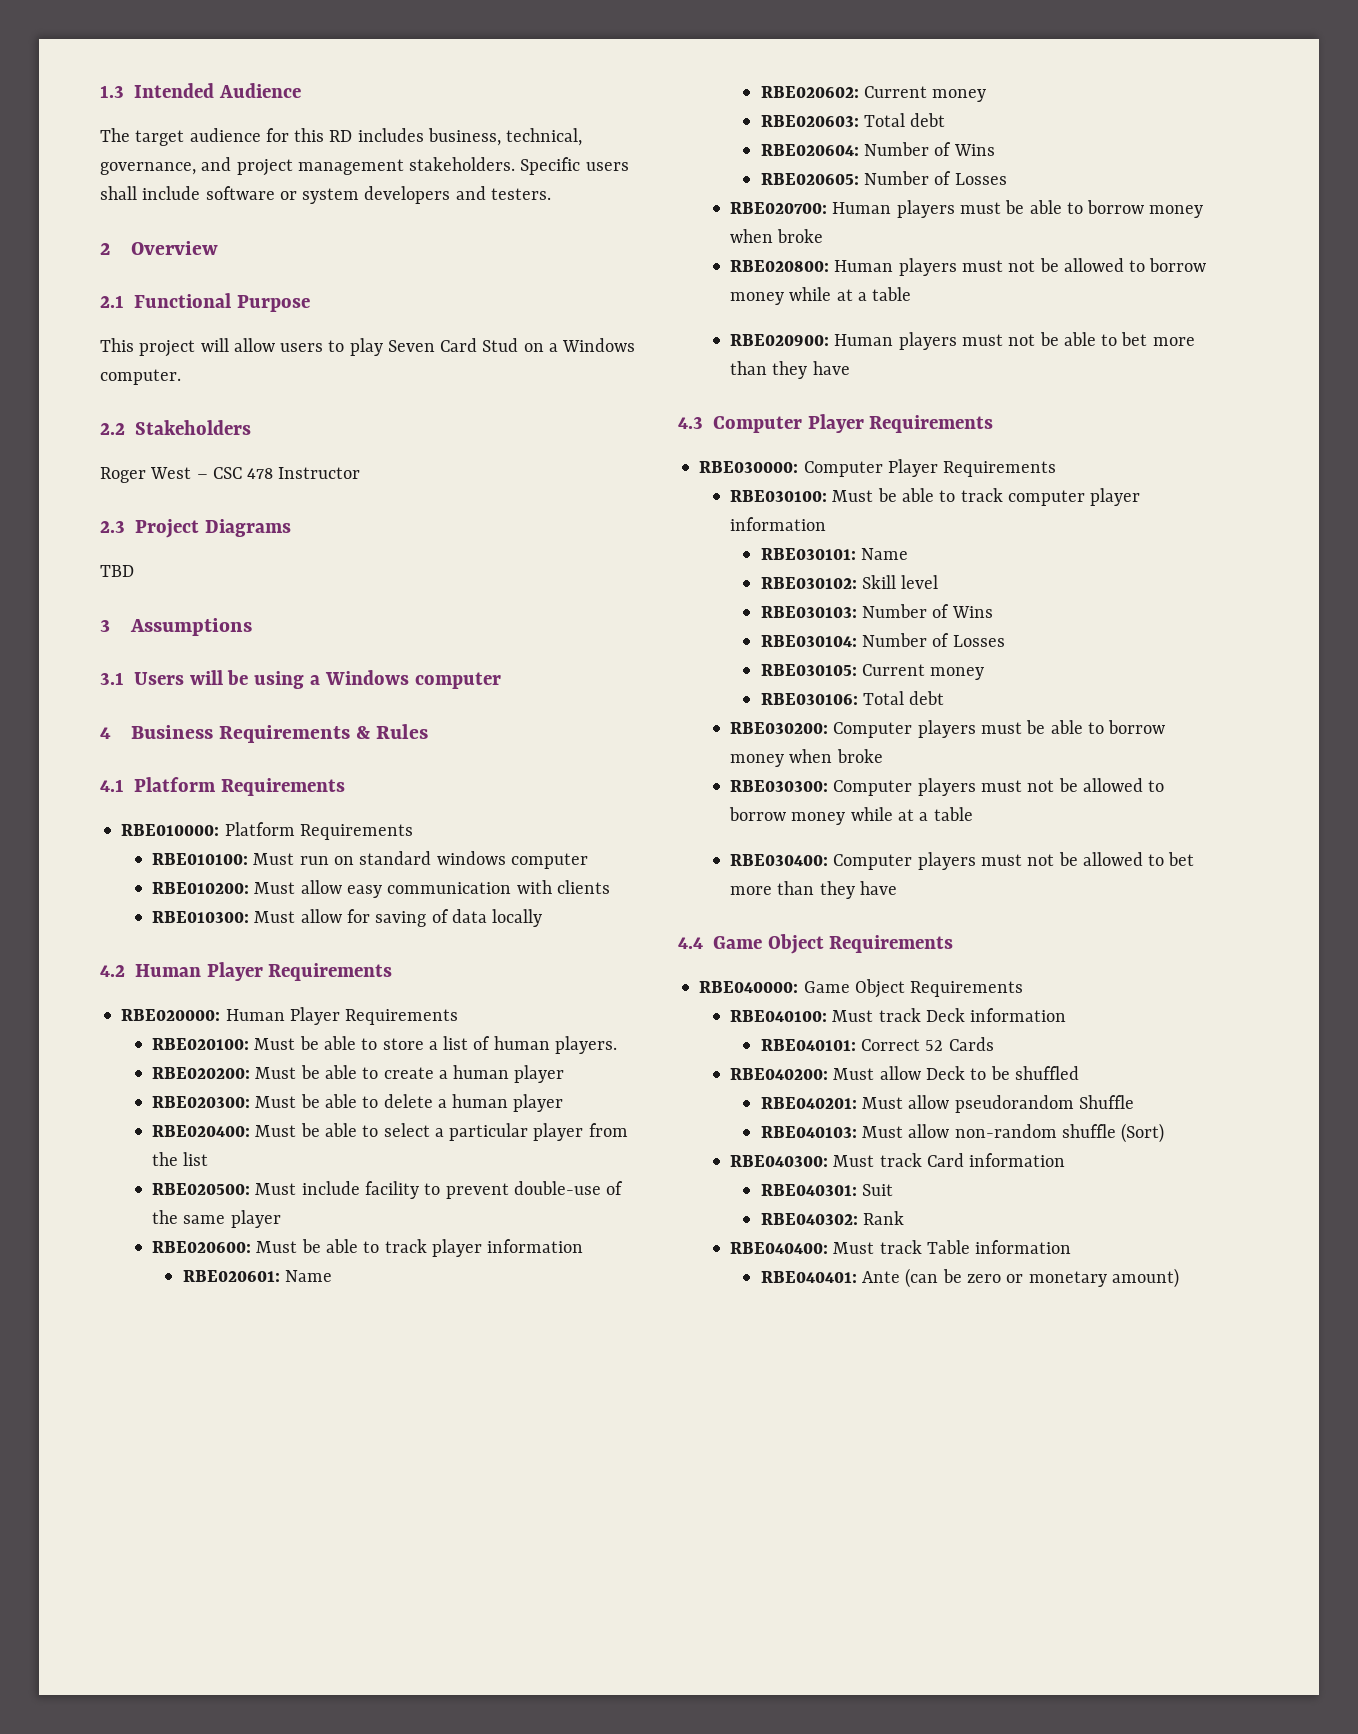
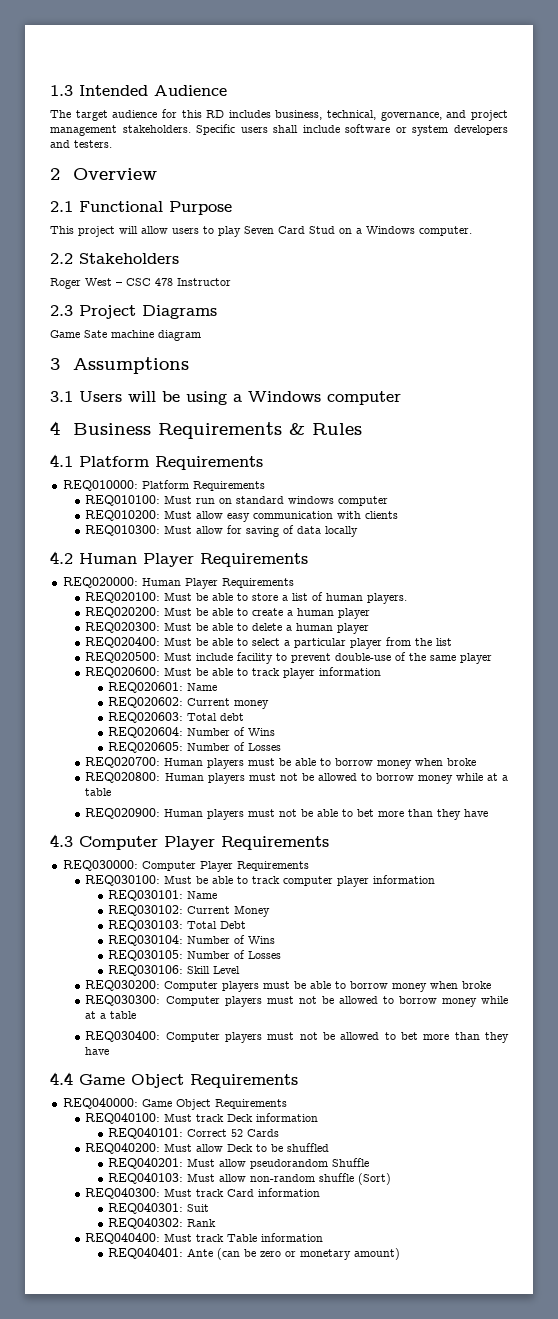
- TBD
+ Game Sate machine diagram
- RBE010000: Platform Requirements
- RBE010100: Must run on standard windows computer
+ REQ010000: Platform Requirements
+ REQ010100: Must run on standard windows computer
- RBE010200: Must allow easy communication with clients
+ REQ010200: Must allow easy communication with clients
- RBE010300: Must allow for saving of data locally
+ REQ010300: Must allow for saving of data locally
- RBE020000: Human Player Requirements
- RBE020100: Must be able to store a list of human players.
+ REQ020000: Human Player Requirements
+ REQ020100: Must be able to store a list of human players.
- RBE020200: Must be able to create a human player
+ REQ020200: Must be able to create a human player
- RBE020300: Must be able to delete a human player
+ REQ020300: Must be able to delete a human player
- RBE020400: Must be able to select a particular player from the list
+ REQ020400: Must be able to select a particular player from the list
- RBE020500: Must include facility to prevent double-use of the same player
+ REQ020500: Must include facility to prevent double-use of the same player
- RBE020600: Must be able to track player information
+ REQ020600: Must be able to track player information
- RBE020601: Name
- RBE020602: Current money
- RBE020603: Total debt
- RBE020604: Number of Wins
- RBE020605: Number of Losses
- RBE020700: Human players must be able to borrow money when broke
+ REQ020601: Name
+ REQ020602: Current money
+ REQ020603: Total debt
+ REQ020604: Number of Wins
+ REQ020605: Number of Losses
+ REQ020700: Human players must be able to borrow money when broke
- RBE020800: Human players must not be allowed to borrow money while at a table
+ REQ020800: Human players must not be allowed to borrow money while at a table
- RBE020900: Human players must not be able to bet more than they have
+ REQ020900: Human players must not be able to bet more than they have
- RBE030000: Computer Player Requirements
- RBE030100: Must be able to track computer player information
+ REQ030000: Computer Player Requirements
+ REQ030100: Must be able to track computer player information
- RBE030101: Name
- RBE030102: Skill level
- RBE030103: Number of Wins
- RBE030104: Number of Losses
- RBE030105: Current money
- RBE030106: Total debt
- RBE030200: Computer players must be able to borrow money when broke
+ REQ030101: Name
+ REQ030102: Current Money
+ REQ030103: Total Debt
+ REQ030104: Number of Wins
+ REQ030105: Number of Losses
+ REQ030106: Skill Level
+ REQ030200: Computer players must be able to borrow money when broke
- RBE030300: Computer players must not be allowed to borrow money while at a table
+ REQ030300: Computer players must not be allowed to borrow money while at a table
- RBE030400: Computer players must not be allowed to bet more than they have
+ REQ030400: Computer players must not be allowed to bet more than they have
- RBE040000: Game Object Requirements
- RBE040100: Must track Deck information
+ REQ040000: Game Object Requirements
+ REQ040100: Must track Deck information
- RBE040101: Correct 52 Cards
+ REQ040101: Correct 52 Cards
- RBE040200: Must allow Deck to be shuffled
+ REQ040200: Must allow Deck to be shuffled
- RBE040201: Must allow pseudorandom Shuffle
+ REQ040201: Must allow pseudorandom Shuffle
- RBE040103: Must allow non-random shuffle (Sort)
+ REQ040103: Must allow non-random shuffle (Sort)
- RBE040300: Must track Card information
+ REQ040300: Must track Card information
- RBE040301: Suit
+ REQ040301: Suit
- RBE040302: Rank
+ REQ040302: Rank
- RBE040400: Must track Table information
+ REQ040400: Must track Table information
- RBE040401: Ante (can be zero or monetary amount)
+ REQ040401: Ante (can be zero or monetary amount)

